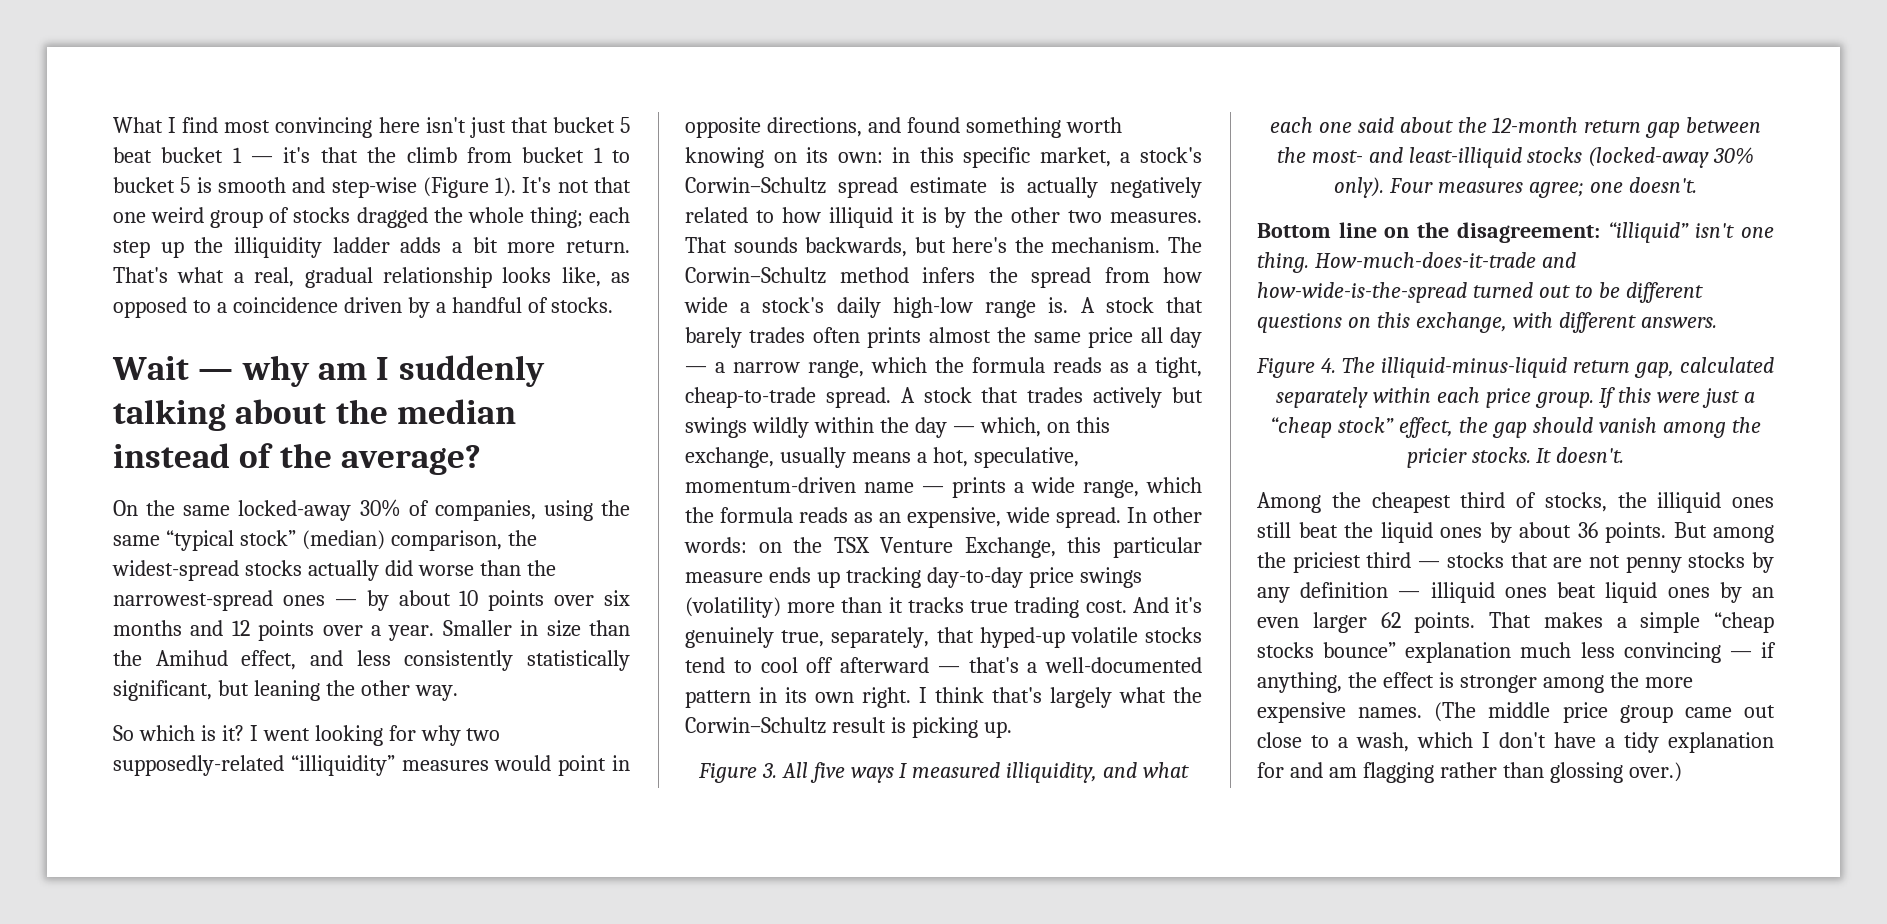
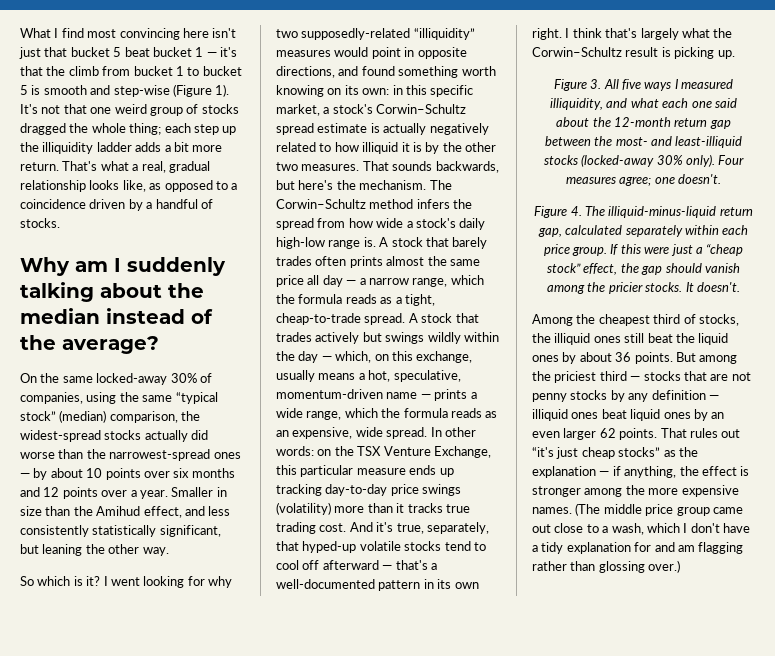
- Wait — why am I suddenly talking about the median instead of the average?
+ Why am I suddenly talking about the median instead of the average?
- And it's genuinely true, separately, that hyped-up volatile stocks tend to cool off afterward — that's a well-documented pattern in its own right.
+ And it's true, separately, that hyped-up volatile stocks tend to cool off afterward — that's a well-documented pattern in its own right.
- Bottom line on the disagreement: “illiquid” isn't one thing. How-much-does-it-trade and how-wide-is-the-spread turned out to be different questions on this exchange, with different answers.
- That makes a simple “cheap stocks bounce” explanation much less convincing — if anything, the effect is stronger among the more expensive names.
+ That rules out “it's just cheap stocks” as the explanation — if anything, the effect is stronger among the more expensive names.

